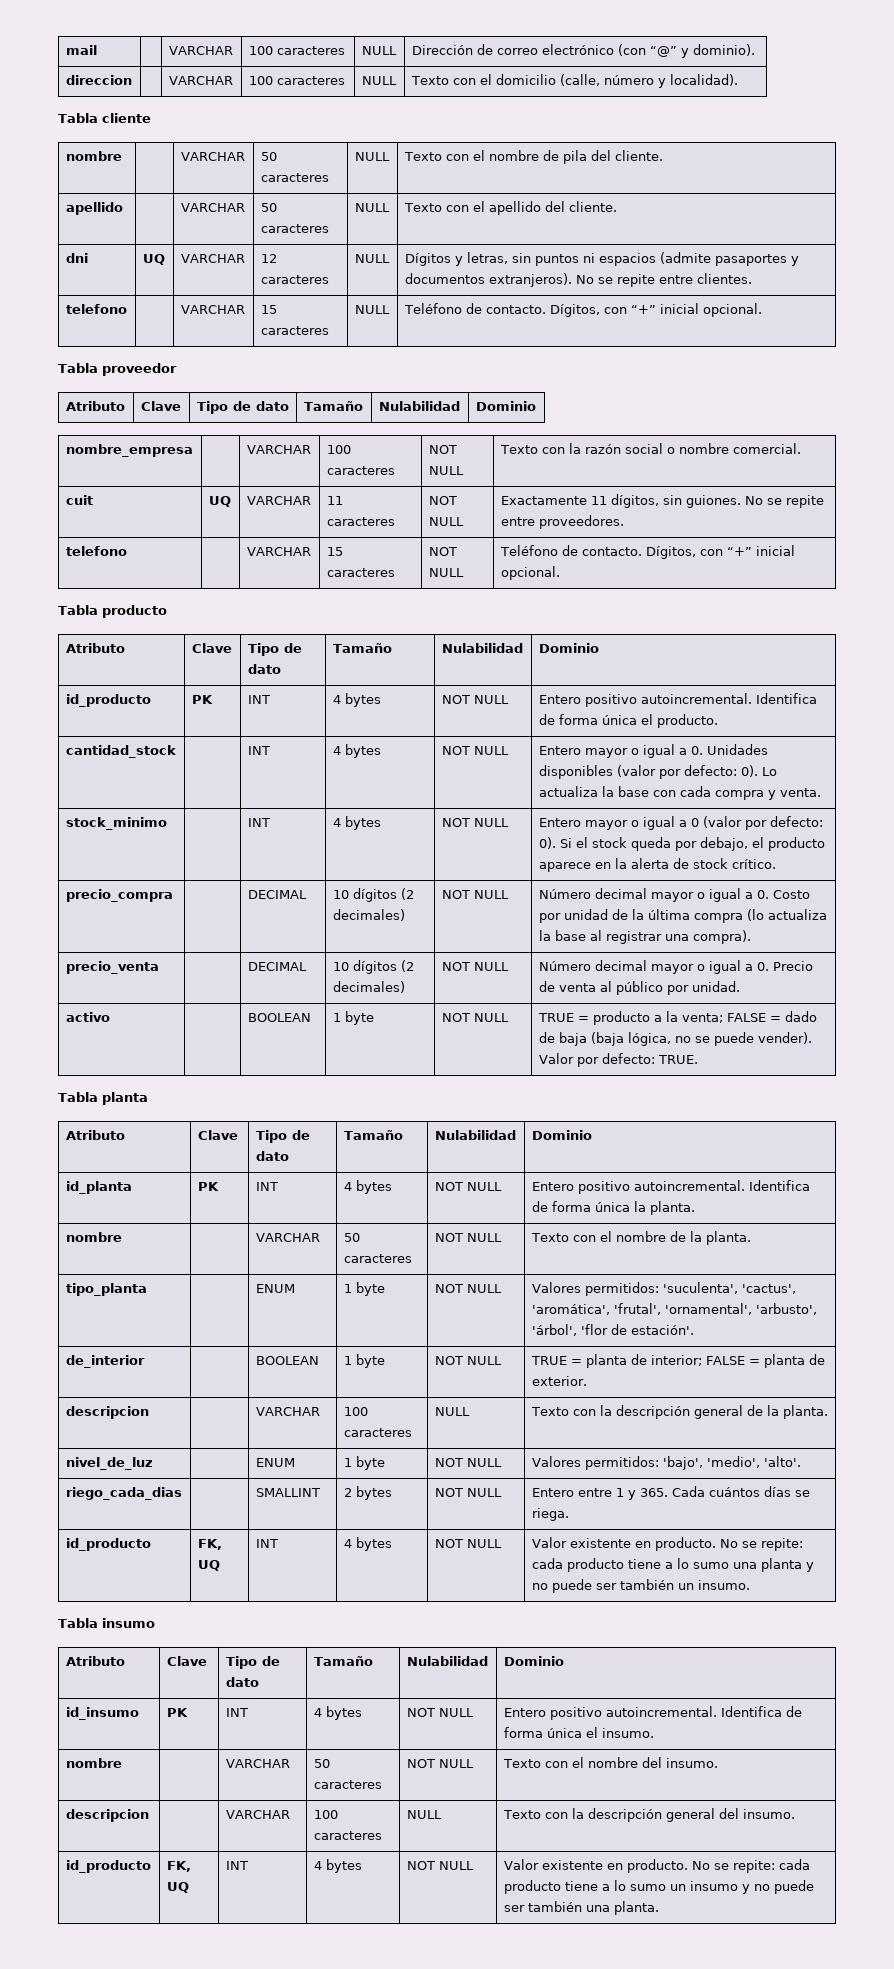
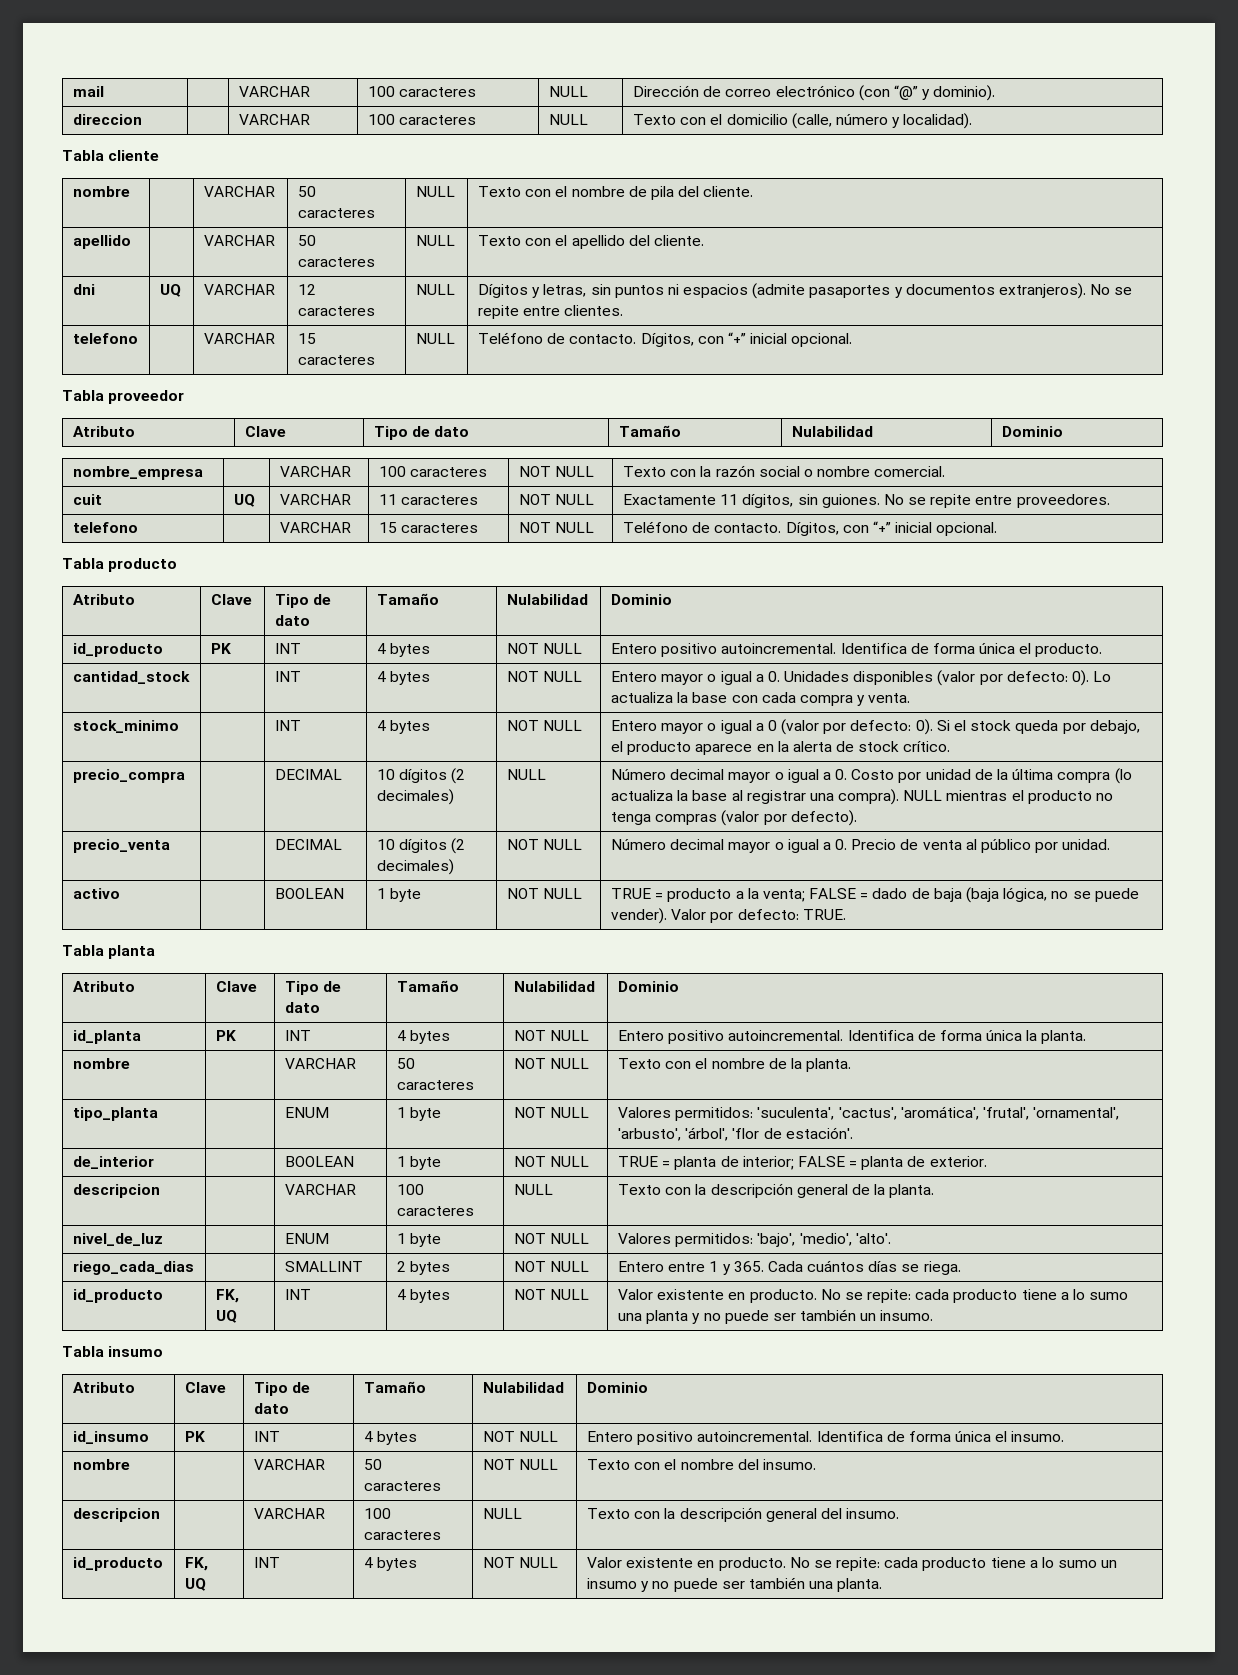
- precio_compra | | DECIMAL | 10 dígitos (2 decimales) | NOT NULL | Número decimal mayor o igual a 0. Costo por unidad de la última compra (lo actualiza la base al registrar una compra).
+ precio_compra | | DECIMAL | 10 dígitos (2 decimales) | NULL | Número decimal mayor o igual a 0. Costo por unidad de la última compra (lo actualiza la base al registrar una compra). NULL mientras el producto no tenga compras (valor por defecto).

